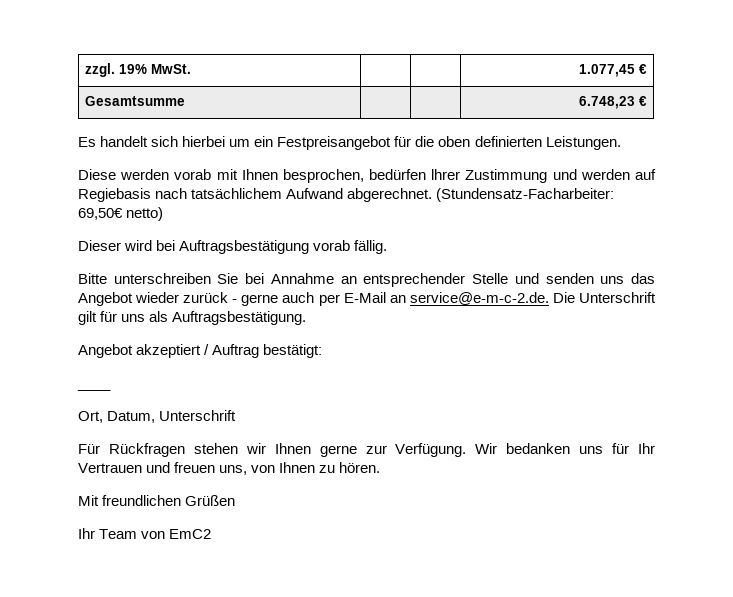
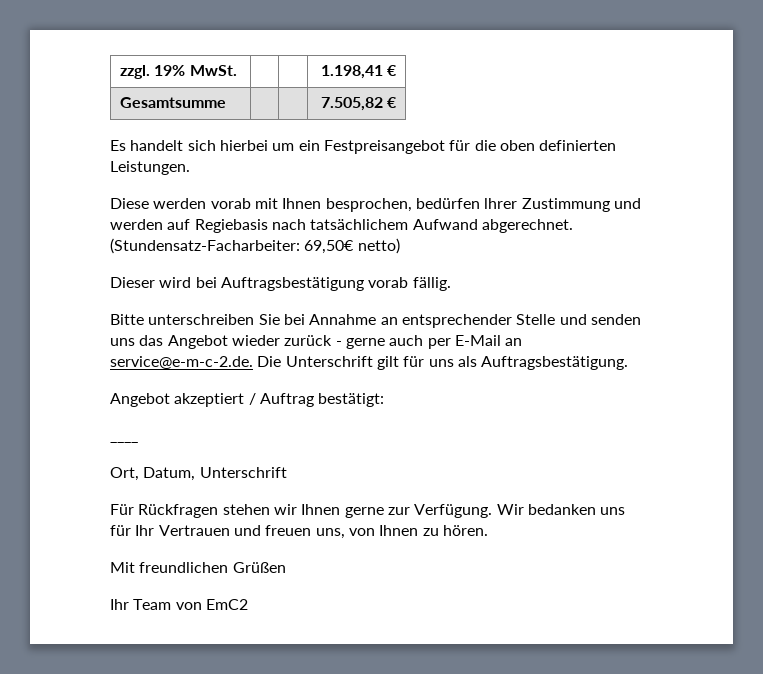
- zzgl. 19% MwSt. | | | 1.077,45 €
+ zzgl. 19% MwSt. | | | 1.198,41 €
- Gesamtsumme | | | 6.748,23 €
+ Gesamtsumme | | | 7.505,82 €

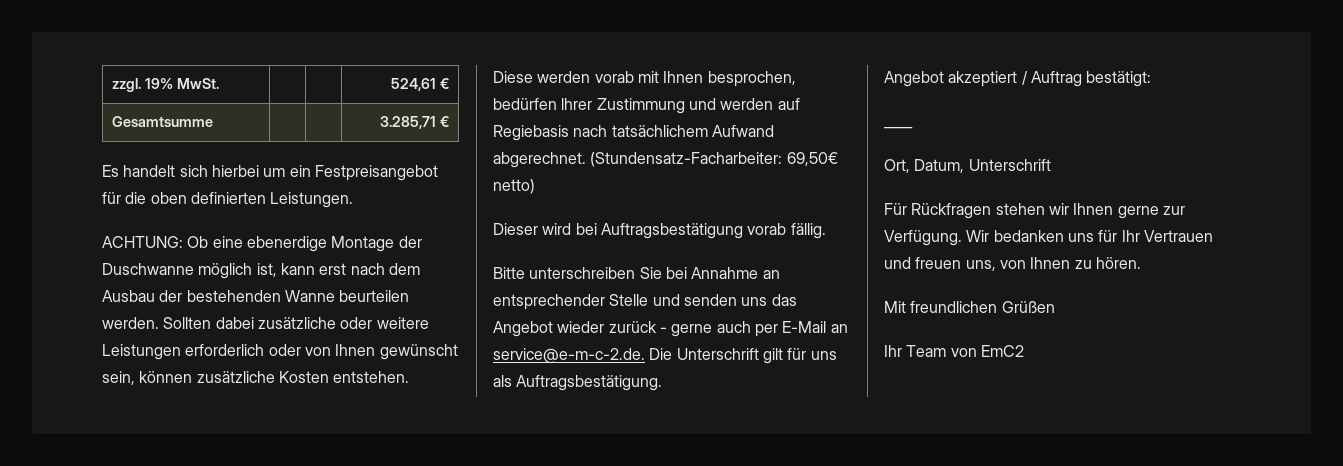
- zzgl. 19% MwSt. | | | 1.198,41 €
+ zzgl. 19% MwSt. | | | 524,61 €
- Gesamtsumme | | | 7.505,82 €
+ Gesamtsumme | | | 3.285,71 €
+ ACHTUNG: Ob eine ebenerdige Montage der Duschwanne möglich ist, kann erst nach dem Ausbau der bestehenden Wanne beurteilen werden. Sollten dabei zusätzliche oder weitere Leistungen erforderlich oder von Ihnen gewünscht sein, können zusätzliche Kosten entstehen.

